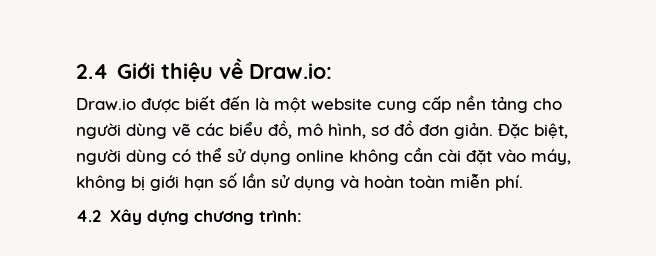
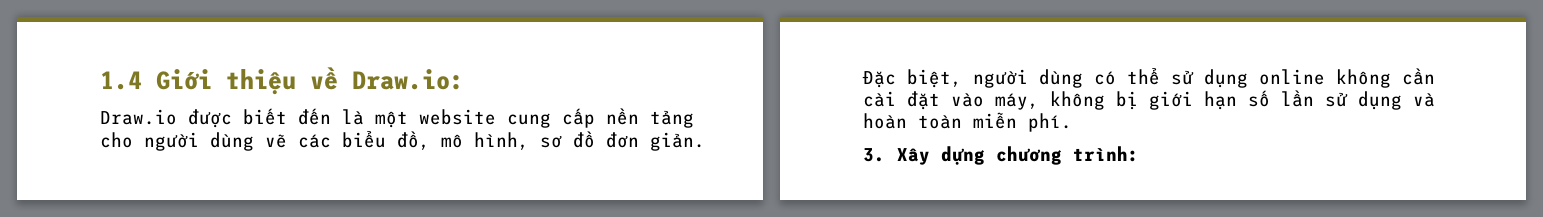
- 2.4 Giới thiệu về Draw.io:
+ 1.4 Giới thiệu về Draw.io:
- 4.2 Xây dựng chương trình:
+ 3. Xây dựng chương trình:

